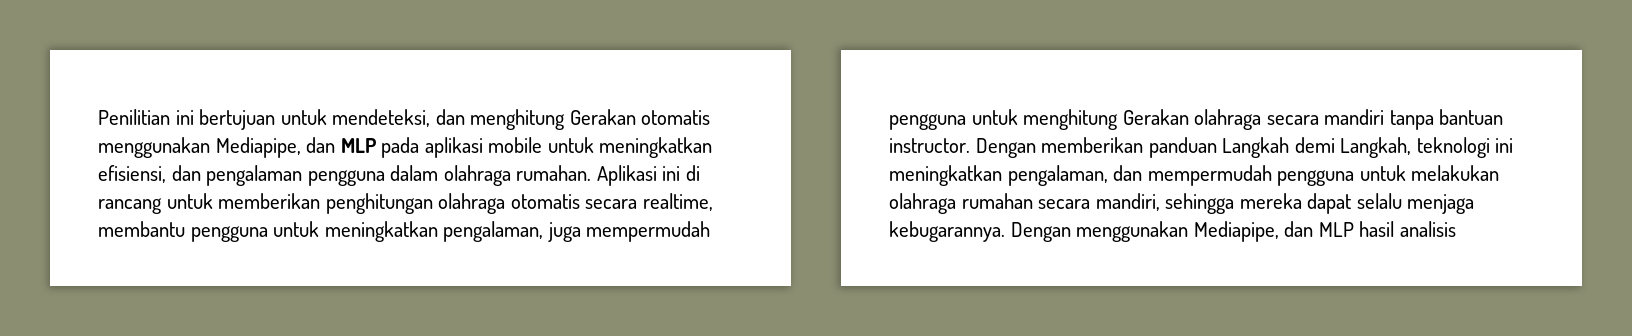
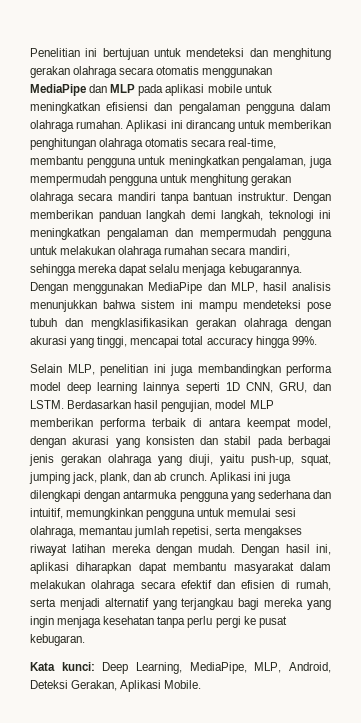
- Penilitian ini bertujuan untuk mendeteksi, dan menghitung Gerakan otomatis menggunakan Mediapipe, dan MLP pada aplikasi mobile untuk meningkatkan efisiensi, dan pengalaman pengguna dalam olahraga rumahan.
+ Penelitian ini bertujuan untuk mendeteksi dan menghitung gerakan olahraga secara otomatis menggunakan MediaPipe dan MLP pada aplikasi mobile untuk meningkatkan efisiensi dan pengalaman pengguna dalam olahraga rumahan.
- Aplikasi ini di rancang untuk memberikan penghitungan olahraga otomatis secara realtime, membantu pengguna untuk meningkatkan pengalaman, juga mempermudah pengguna untuk menghitung Gerakan olahraga secara mandiri tanpa bantuan instructor.
+ Aplikasi ini dirancang untuk memberikan penghitungan olahraga otomatis secara real-time, membantu pengguna untuk meningkatkan pengalaman, juga mempermudah pengguna untuk menghitung gerakan olahraga secara mandiri tanpa bantuan instruktur.
- Dengan memberikan panduan Langkah demi Langkah, teknologi ini meningkatkan pengalaman, dan mempermudah pengguna untuk melakukan olahraga rumahan secara mandiri, sehingga mereka dapat selalu menjaga kebugarannya.
+ Dengan memberikan panduan langkah demi langkah, teknologi ini meningkatkan pengalaman dan mempermudah pengguna untuk melakukan olahraga rumahan secara mandiri, sehingga mereka dapat selalu menjaga kebugarannya.
- Dengan menggunakan Mediapipe, dan MLP hasil analisis
+ Dengan menggunakan MediaPipe dan MLP, hasil analisis menunjukkan bahwa sistem ini mampu mendeteksi pose tubuh dan mengklasifikasikan gerakan olahraga dengan akurasi yang tinggi, mencapai total accuracy hingga 99%.
+ Selain MLP, penelitian ini juga membandingkan performa model deep learning lainnya seperti 1D CNN, GRU, dan LSTM. Berdasarkan hasil pengujian, model MLP memberikan performa terbaik di antara keempat model, dengan akurasi yang konsisten dan stabil pada berbagai jenis gerakan olahraga yang diuji, yaitu push-up, squat, jumping jack, plank, dan ab crunch. Aplikasi ini juga dilengkapi dengan antarmuka pengguna yang sederhana dan intuitif, memungkinkan pengguna untuk memulai sesi olahraga, memantau jumlah repetisi, serta mengakses riwayat latihan mereka dengan mudah. Dengan hasil ini, aplikasi diharapkan dapat membantu masyarakat dalam melakukan olahraga secara efektif dan efisien di rumah, serta menjadi alternatif yang terjangkau bagi mereka yang ingin menjaga kesehatan tanpa perlu pergi ke pusat kebugaran.
+ Kata kunci: Deep Learning, MediaPipe, MLP, Android, Deteksi Gerakan, Aplikasi Mobile.

